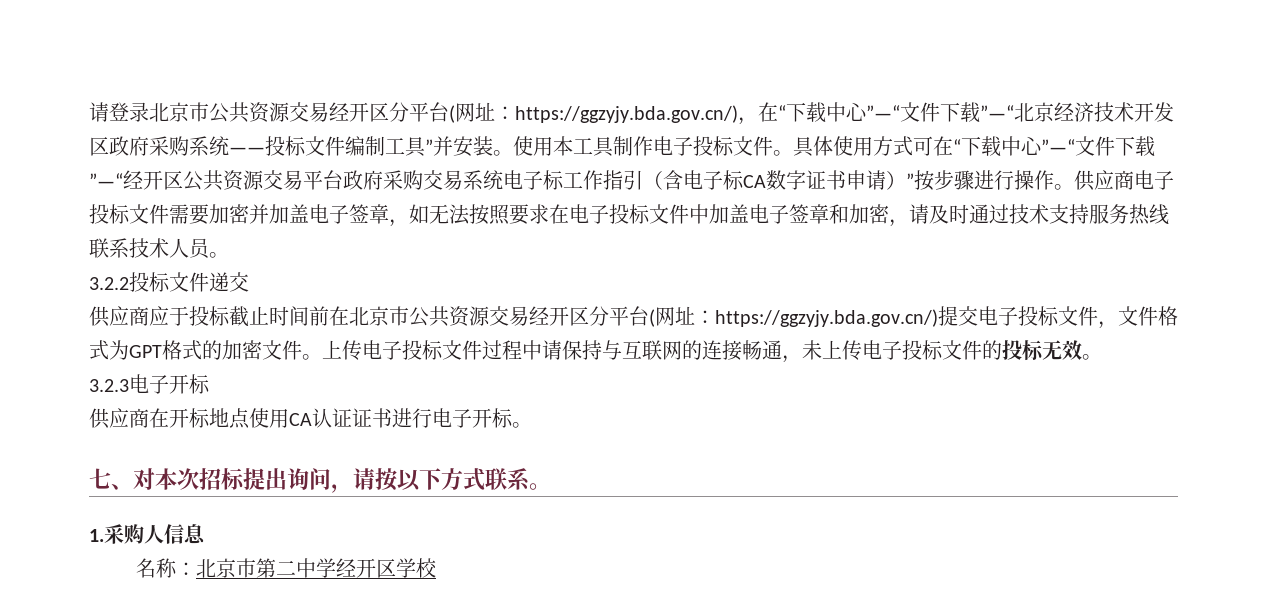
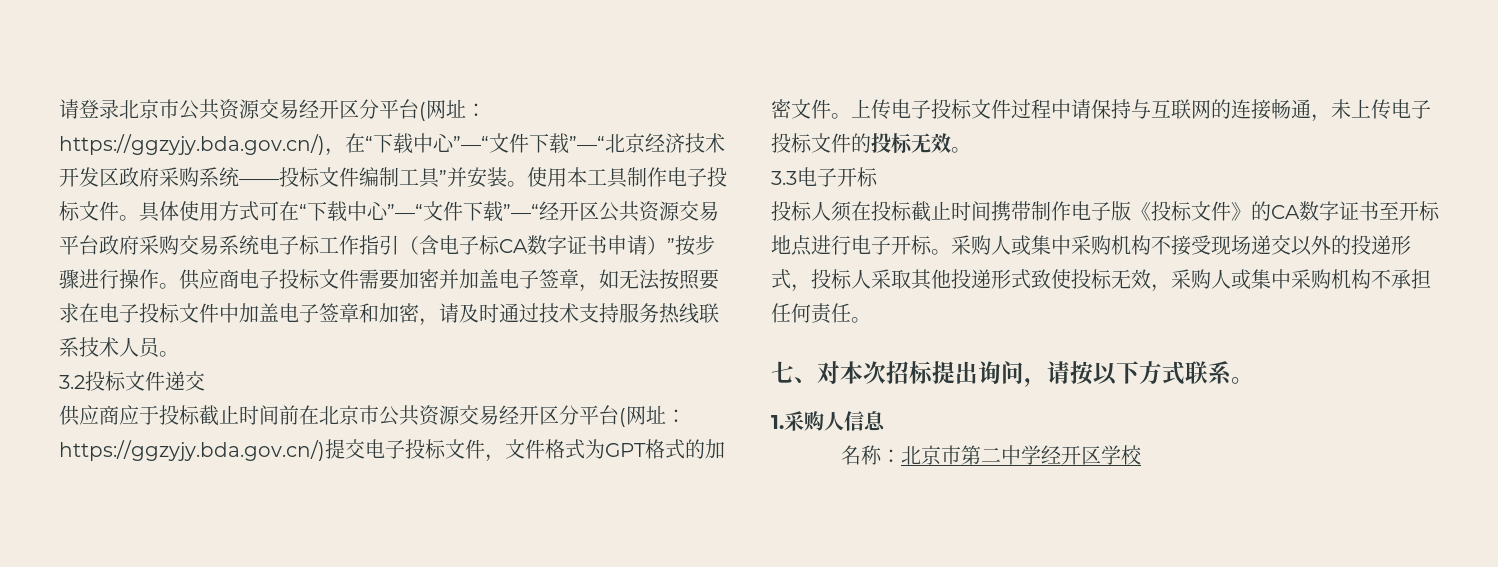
- 3.2.2投标文件递交
+ 3.2投标文件递交
- 3.2.3电子开标
+ 3.3电子开标
- 供应商在开标地点使用CA认证证书进行电子开标。
+ 投标人须在投标截止时间携带制作电子版《投标文件》的CA数字证书至开标地点进行电子开标。采购人或集中采购机构不接受现场递交以外的投递形式，投标人采取其他投递形式致使投标无效，采购人或集中采购机构不承担任何责任。

